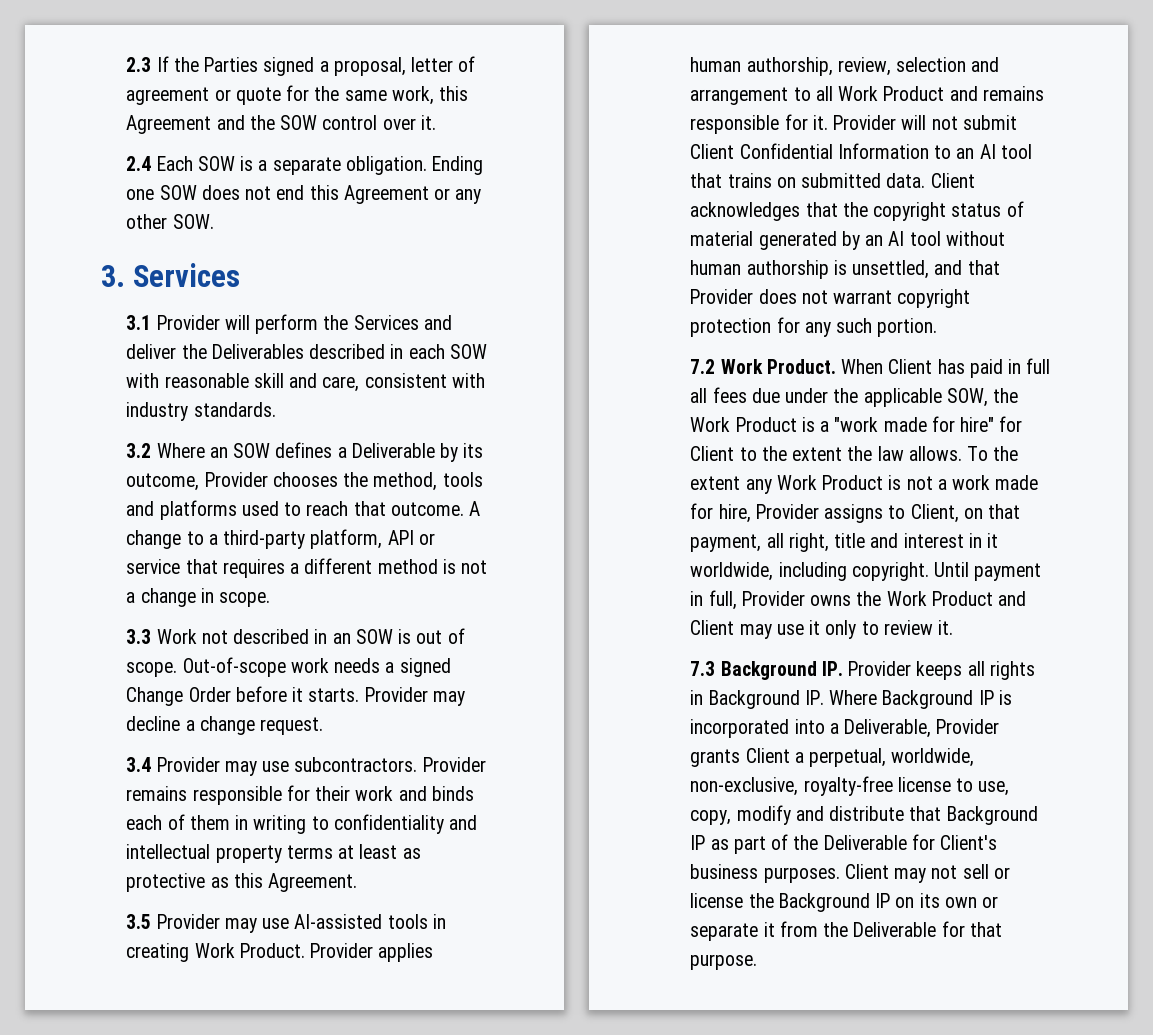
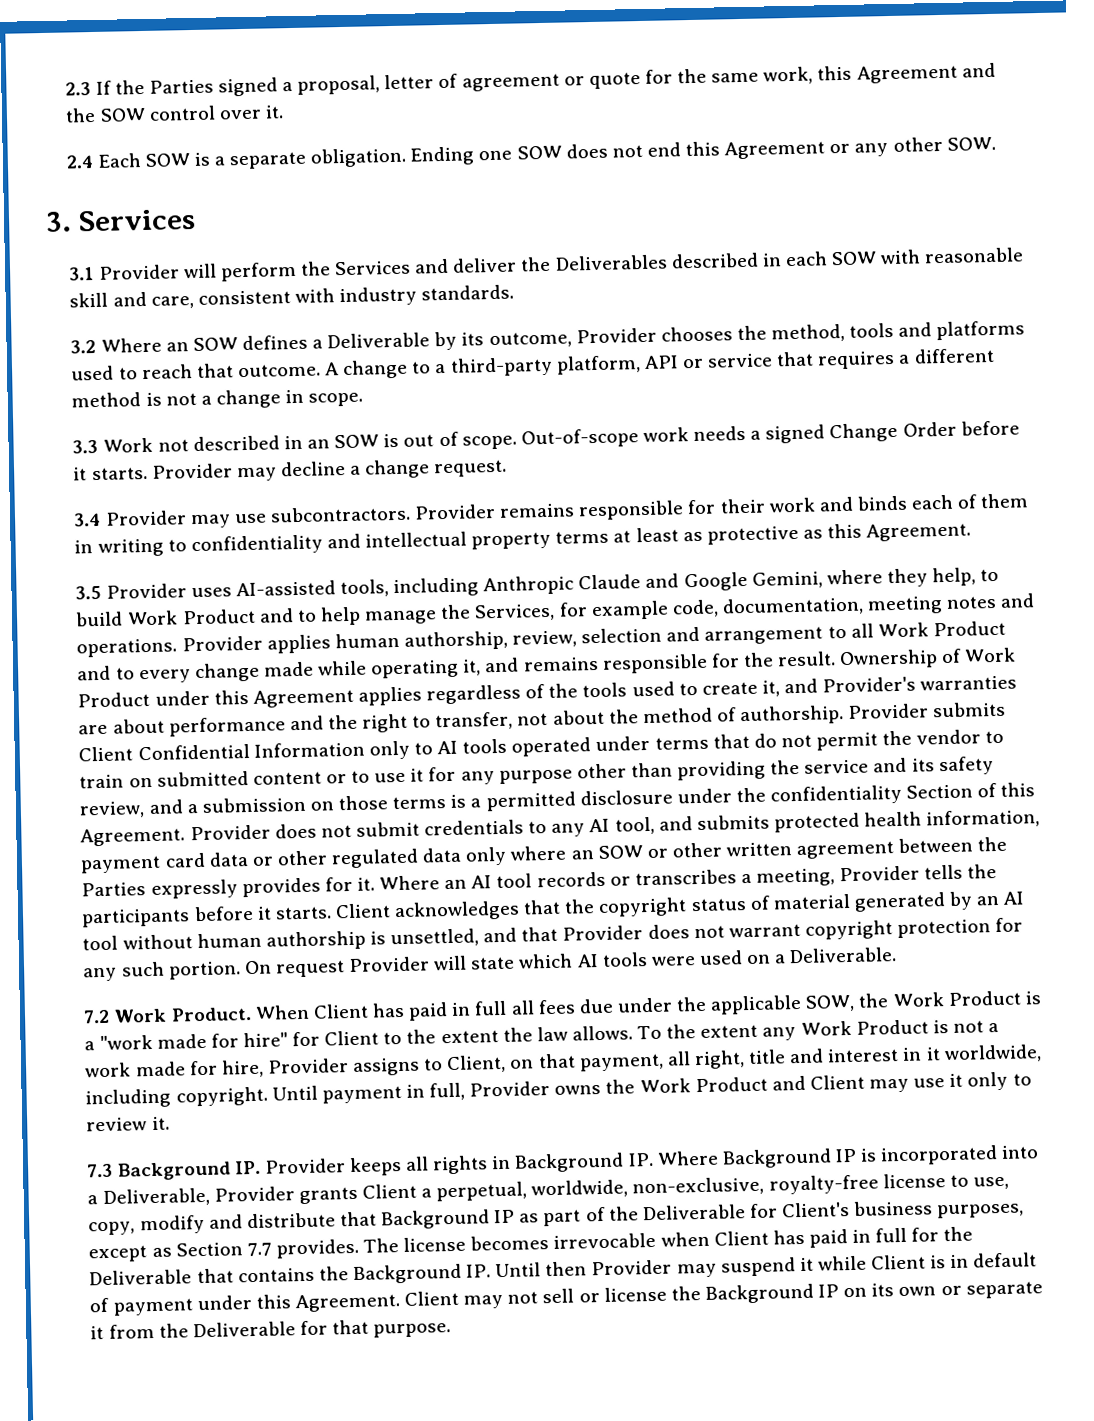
- 3.5 Provider may use AI-assisted tools in creating Work Product.
+ 3.5 Provider uses AI-assisted tools, including Anthropic Claude and Google Gemini, where they help, to build Work Product and to help manage the Services, for example code, documentation, meeting notes and operations.
- Provider applies human authorship, review, selection and arrangement to all Work Product and remains responsible for it. Provider will not submit Client Confidential Information to an AI tool that trains on submitted data.
+ Provider applies human authorship, review, selection and arrangement to all Work Product and to every change made while operating it, and remains responsible for the result. Ownership of Work Product under this Agreement applies regardless of the tools used to create it, and Provider's warranties are about performance and the right to transfer, not about the method of authorship. Provider submits Client Confidential Information only to AI tools operated under terms that do not permit the vendor to train on submitted content or to use it for any purpose other than providing the service and its safety review, and a submission on those terms is a permitted disclosure under the confidentiality Section of this Agreement. Provider does not submit credentials to any AI tool, and submits protected health information, payment card data or other regulated data only where an SOW or other written agreement between the Parties expressly provides for it. Where an AI tool records or transcribes a meeting, Provider tells the participants before it starts.
+ On request Provider will state which AI tools were used on a Deliverable.
- 7.3 Background IP. Provider keeps all rights in Background IP. Where Background IP is incorporated into a Deliverable, Provider grants Client a perpetual, worldwide, non-exclusive, royalty-free license to use, copy, modify and distribute that Background IP as part of the Deliverable for Client's business purposes.
+ 7.3 Background IP. Provider keeps all rights in Background IP. Where Background IP is incorporated into a Deliverable, Provider grants Client a perpetual, worldwide, non-exclusive, royalty-free license to use, copy, modify and distribute that Background IP as part of the Deliverable for Client's business purposes, except as Section 7.7 provides. The license becomes irrevocable when Client has paid in full for the Deliverable that contains the Background IP. Until then Provider may suspend it while Client is in default of payment under this Agreement.

